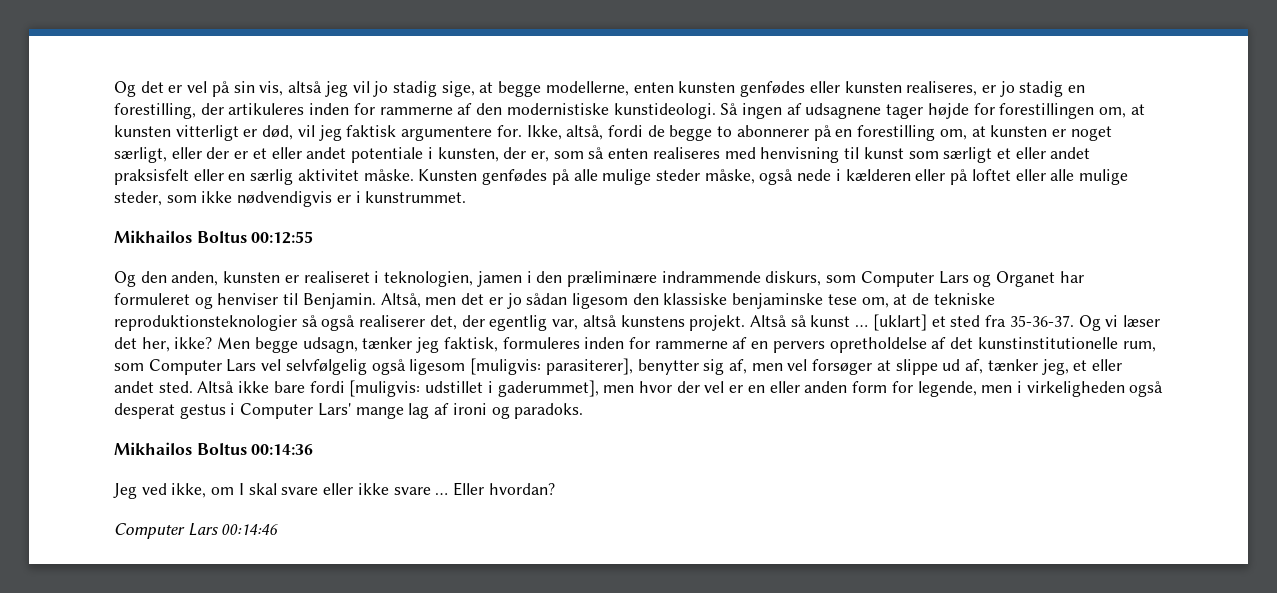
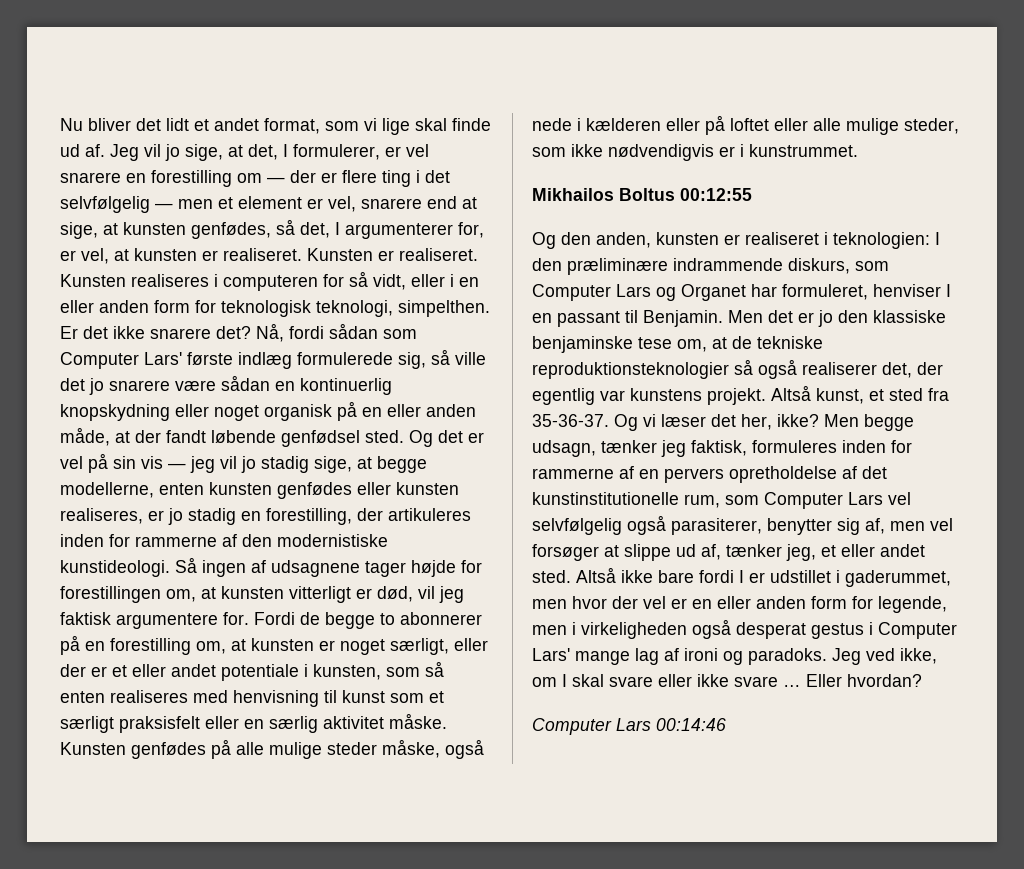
+ Nu bliver det lidt et andet format, som vi lige skal finde ud af. Jeg vil jo sige, at det, I formulerer, er vel snarere en forestilling om — der er flere ting i det selvfølgelig — men et element er vel, snarere end at sige, at kunsten genfødes, så det, I argumenterer for, er vel, at kunsten er realiseret. Kunsten er realiseret. Kunsten realiseres i computeren for så vidt, eller i en eller anden form for teknologisk teknologi, simpelthen. Er det ikke snarere det? Nå, fordi sådan som Computer Lars' første indlæg formulerede sig, så ville det jo snarere være sådan en kontinuerlig knopskydning eller noget organisk på en eller anden måde, at der fandt løbende genfødsel sted.
- Og det er vel på sin vis, altså jeg vil jo stadig sige, at begge modellerne, enten kunsten genfødes eller kunsten realiseres, er jo stadig en forestilling, der artikuleres inden for rammerne af den modernistiske kunstideologi.
+ Og det er vel på sin vis — jeg vil jo stadig sige, at begge modellerne, enten kunsten genfødes eller kunsten realiseres, er jo stadig en forestilling, der artikuleres inden for rammerne af den modernistiske kunstideologi.
- Ikke, altså, fordi de begge to abonnerer på en forestilling om, at kunsten er noget særligt, eller der er et eller andet potentiale i kunsten, der er, som så enten realiseres med henvisning til kunst som særligt et eller andet praksisfelt eller en særlig aktivitet måske.
+ Fordi de begge to abonnerer på en forestilling om, at kunsten er noget særligt, eller der er et eller andet potentiale i kunsten, som så enten realiseres med henvisning til kunst som et særligt praksisfelt eller en særlig aktivitet måske.
- Og den anden, kunsten er realiseret i teknologien, jamen i den præliminære indrammende diskurs, som Computer Lars og Organet har formuleret og henviser til Benjamin. Altså, men det er jo sådan ligesom den klassiske benjaminske tese om, at de tekniske reproduktionsteknologier så også realiserer det, der egentlig var, altså kunstens projekt.
+ Og den anden, kunsten er realiseret i teknologien: I den præliminære indrammende diskurs, som Computer Lars og Organet har formuleret, henviser I en passant til Benjamin. Men det er jo den klassiske benjaminske tese om, at de tekniske reproduktionsteknologier så også realiserer det, der egentlig var kunstens projekt.
- Altså så kunst … [uklart] et sted fra 35-36-37.
+ Altså kunst, et sted fra 35-36-37.
- Men begge udsagn, tænker jeg faktisk, formuleres inden for rammerne af en pervers opretholdelse af det kunstinstitutionelle rum, som Computer Lars vel selvfølgelig også ligesom [muligvis: parasiterer], benytter sig af, men vel forsøger at slippe ud af, tænker jeg, et eller andet sted.
+ Men begge udsagn, tænker jeg faktisk, formuleres inden for rammerne af en pervers opretholdelse af det kunstinstitutionelle rum, som Computer Lars vel selvfølgelig også parasiterer, benytter sig af, men vel forsøger at slippe ud af, tænker jeg, et eller andet sted.
- Altså ikke bare fordi [muligvis: udstillet i gaderummet], men hvor der vel er en eller anden form for legende, men i virkeligheden også desperat gestus i Computer Lars' mange lag af ironi og paradoks.
- Mikhailos Boltus 00:14:36
- Jeg ved ikke, om I skal svare eller ikke svare …
+ Altså ikke bare fordi I er udstillet i gaderummet, men hvor der vel er en eller anden form for legende, men i virkeligheden også desperat gestus i Computer Lars' mange lag af ironi og paradoks. Jeg ved ikke, om I skal svare eller ikke svare …

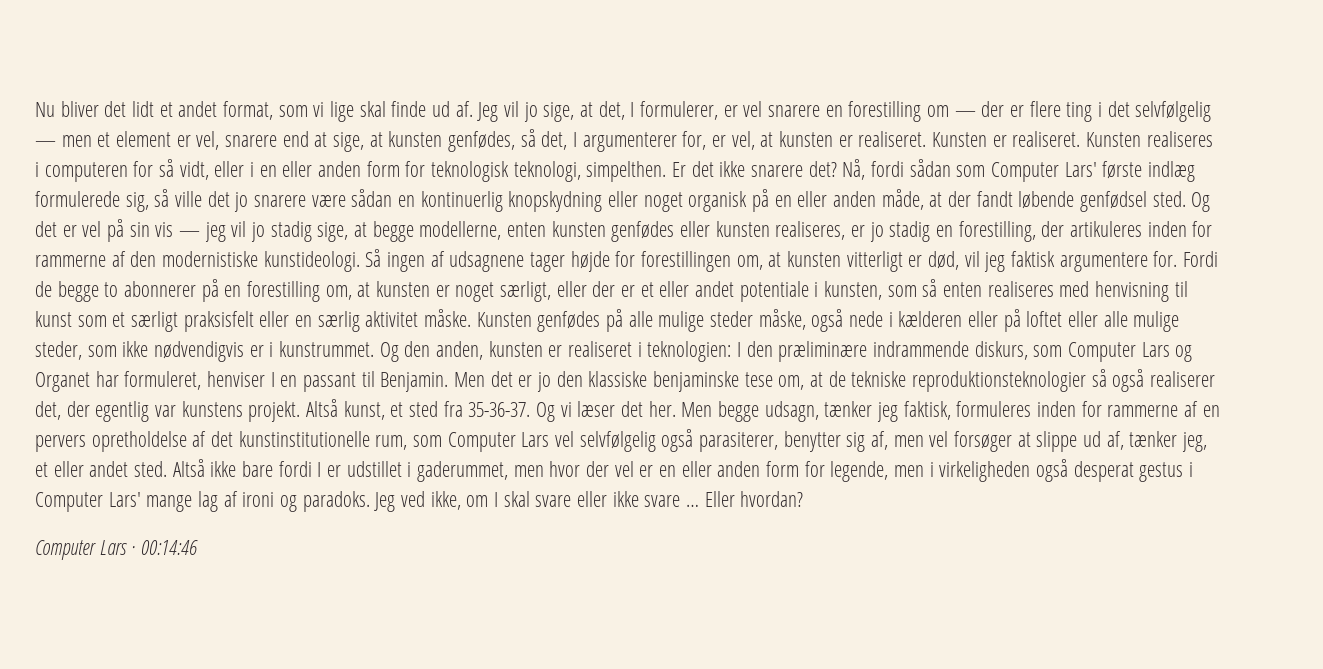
- Kunsten genfødes på alle mulige steder måske, også nede i kælderen eller på loftet eller alle mulige steder, som ikke nødvendigvis er i kunstrummet.
- Mikhailos Boltus 00:12:55
- Og den anden, kunsten er realiseret i teknologien: I den præliminære indrammende diskurs, som Computer Lars og Organet har formuleret, henviser I en passant til Benjamin.
+ Kunsten genfødes på alle mulige steder måske, også nede i kælderen eller på loftet eller alle mulige steder, som ikke nødvendigvis er i kunstrummet. Og den anden, kunsten er realiseret i teknologien: I den præliminære indrammende diskurs, som Computer Lars og Organet har formuleret, henviser I en passant til Benjamin.
- Og vi læser det her, ikke?
+ Og vi læser det her.
- Computer Lars 00:14:46
+ Computer Lars · 00:14:46

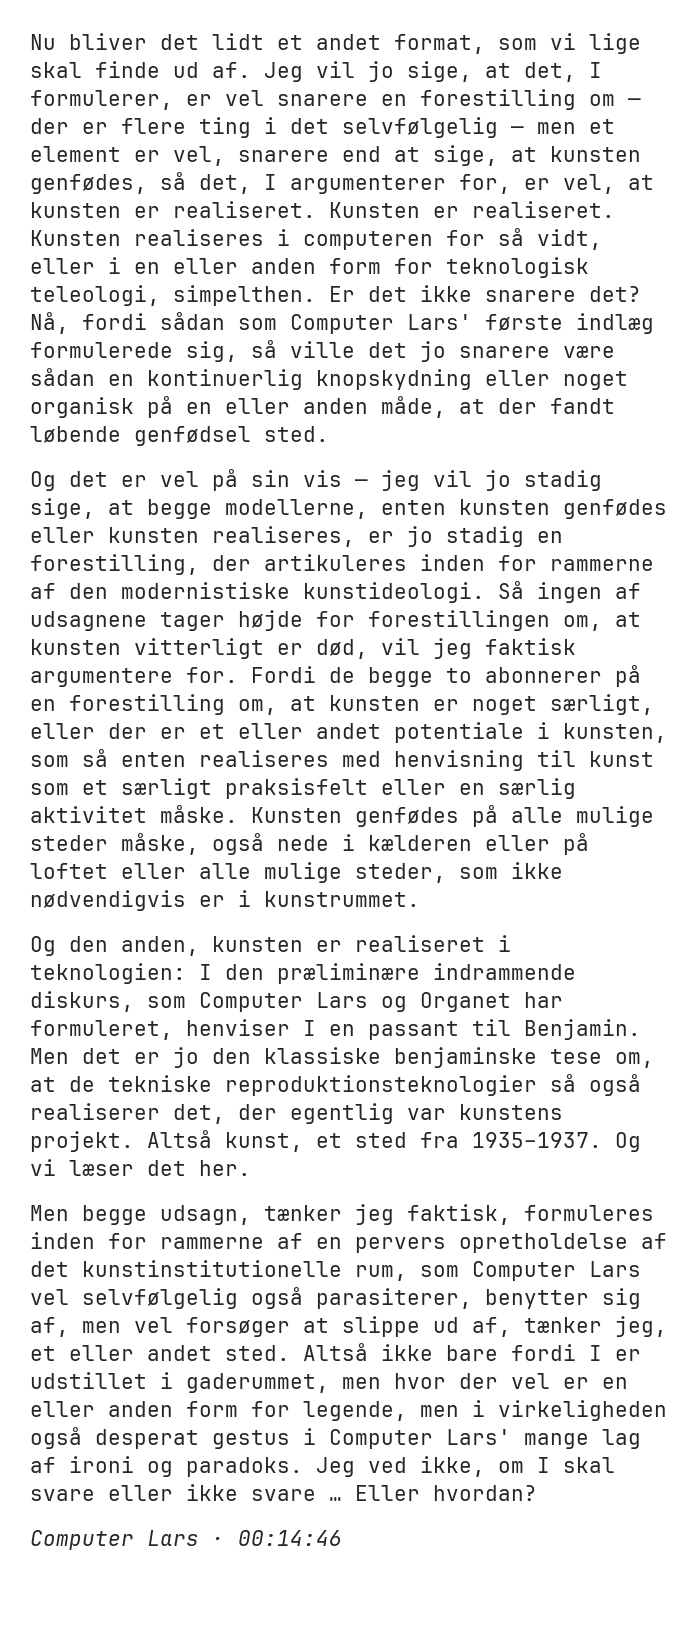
- Kunsten realiseres i computeren for så vidt, eller i en eller anden form for teknologisk teknologi, simpelthen.
+ Kunsten realiseres i computeren for så vidt, eller i en eller anden form for teknologisk teleologi, simpelthen.
- Nå, fordi sådan som Computer Lars' første indlæg formulerede sig, så ville det jo snarere være sådan en kontinuerlig knopskydning eller noget organisk på en eller anden måde, at der fandt løbende genfødsel sted. Og det er vel på sin vis — jeg vil jo stadig sige, at begge modellerne, enten kunsten genfødes eller kunsten realiseres, er jo stadig en forestilling, der artikuleres inden for rammerne af den modernistiske kunstideologi.
+ Nå, fordi sådan som Computer Lars' første indlæg formulerede sig, så ville det jo snarere være sådan en kontinuerlig knopskydning eller noget organisk på en eller anden måde, at der fandt løbende genfødsel sted.
+ Og det er vel på sin vis — jeg vil jo stadig sige, at begge modellerne, enten kunsten genfødes eller kunsten realiseres, er jo stadig en forestilling, der artikuleres inden for rammerne af den modernistiske kunstideologi.
- Kunsten genfødes på alle mulige steder måske, også nede i kælderen eller på loftet eller alle mulige steder, som ikke nødvendigvis er i kunstrummet. Og den anden, kunsten er realiseret i teknologien: I den præliminære indrammende diskurs, som Computer Lars og Organet har formuleret, henviser I en passant til Benjamin.
+ Kunsten genfødes på alle mulige steder måske, også nede i kælderen eller på loftet eller alle mulige steder, som ikke nødvendigvis er i kunstrummet.
+ Og den anden, kunsten er realiseret i teknologien: I den præliminære indrammende diskurs, som Computer Lars og Organet har formuleret, henviser I en passant til Benjamin.
- Altså kunst, et sted fra 35-36-37.
+ Altså kunst, et sted fra 1935–1937.
- Og vi læser det her. Men begge udsagn, tænker jeg faktisk, formuleres inden for rammerne af en pervers opretholdelse af det kunstinstitutionelle rum, som Computer Lars vel selvfølgelig også parasiterer, benytter sig af, men vel forsøger at slippe ud af, tænker jeg, et eller andet sted.
+ Og vi læser det her.
+ Men begge udsagn, tænker jeg faktisk, formuleres inden for rammerne af en pervers opretholdelse af det kunstinstitutionelle rum, som Computer Lars vel selvfølgelig også parasiterer, benytter sig af, men vel forsøger at slippe ud af, tænker jeg, et eller andet sted.

